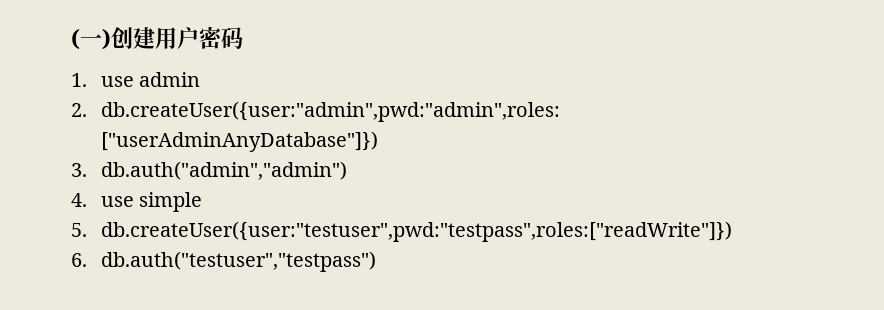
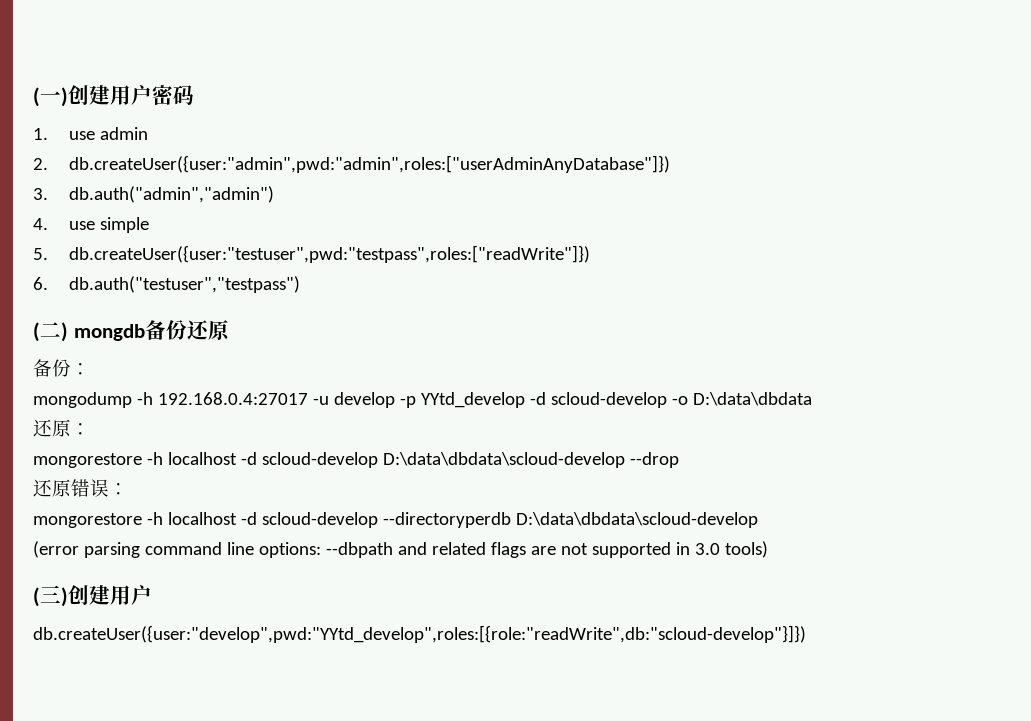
+ (二) mongdb备份还原
+ 备份：
+ mongodump -h 192.168.0.4:27017 -u develop -p YYtd_develop -d scloud-develop -o D:\data\dbdata
+ 还原：
+ mongorestore -h localhost -d scloud-develop D:\data\dbdata\scloud-develop --drop
+ 还原错误：
+ mongorestore -h localhost -d scloud-develop --directoryperdb D:\data\dbdata\scloud-develop
+ (error parsing command line options: --dbpath and related flags are not supported in 3.0 tools)
+ (三)创建用户
+ db.createUser({user:"develop",pwd:"YYtd_develop",roles:[{role:"readWrite",db:"scloud-develop"}]})

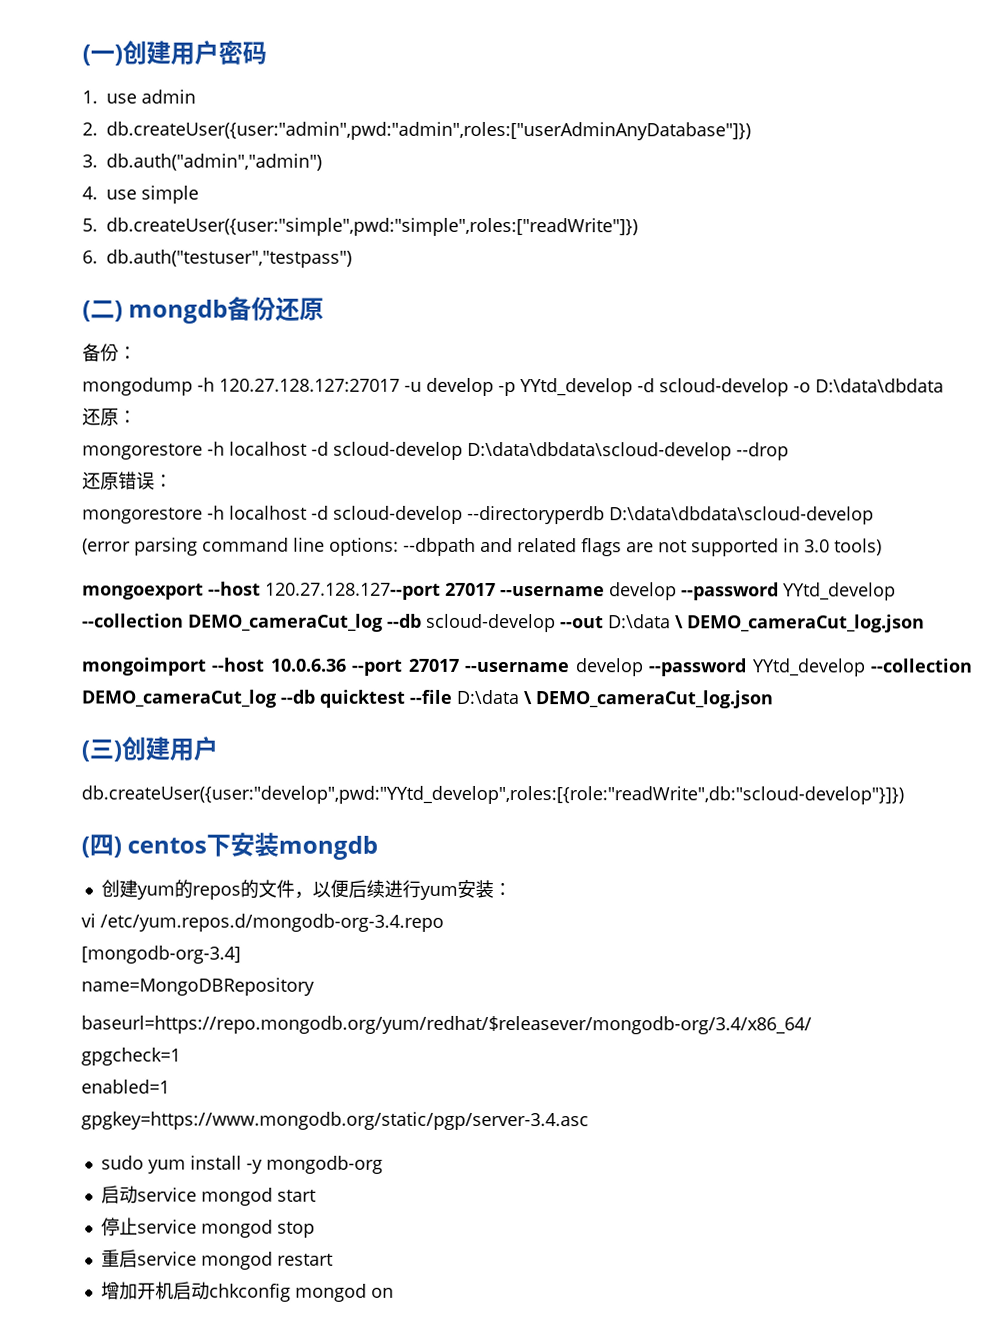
- 5. db.createUser({user:"testuser",pwd:"testpass",roles:["readWrite"]})
+ 5. db.createUser({user:"simple",pwd:"simple",roles:["readWrite"]})
- mongodump -h 192.168.0.4:27017 -u develop -p YYtd_develop -d scloud-develop -o D:\data\dbdata
+ mongodump -h 120.27.128.127:27017 -u develop -p YYtd_develop -d scloud-develop -o D:\data\dbdata
+ mongoexport --host 120.27.128.127--port 27017 --username develop --password YYtd_develop --collection DEMO_cameraCut_log --db scloud-develop --out D:\data \ DEMO_cameraCut_log.json
+ mongoimport --host 10.0.6.36 --port 27017 --username develop --password YYtd_develop --collection DEMO_cameraCut_log --db quicktest --file D:\data \ DEMO_cameraCut_log.json
+ (四) centos下安装mongdb
+ 创建yum的repos的文件，以便后续进行yum安装：
+ vi /etc/yum.repos.d/mongodb-org-3.4.repo
+ [mongodb-org-3.4]
+ name=MongoDBRepository
+ baseurl=https://repo.mongodb.org/yum/redhat/$releasever/mongodb-org/3.4/x86_64/
+ gpgcheck=1
+ enabled=1
+ gpgkey=https://www.mongodb.org/static/pgp/server-3.4.asc
+ sudo yum install -y mongodb-org
+ 启动service mongod start
+ 停止service mongod stop
+ 重启service mongod restart
+ 增加开机启动chkconfig mongod on

